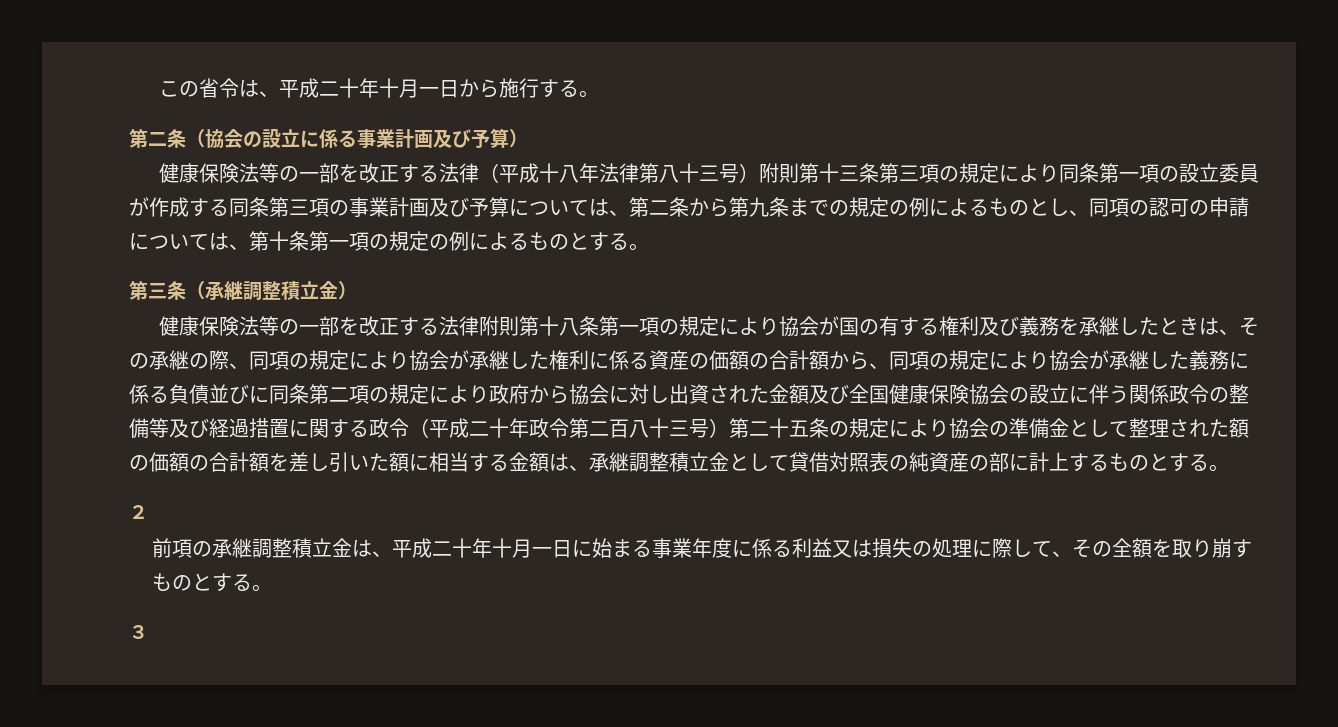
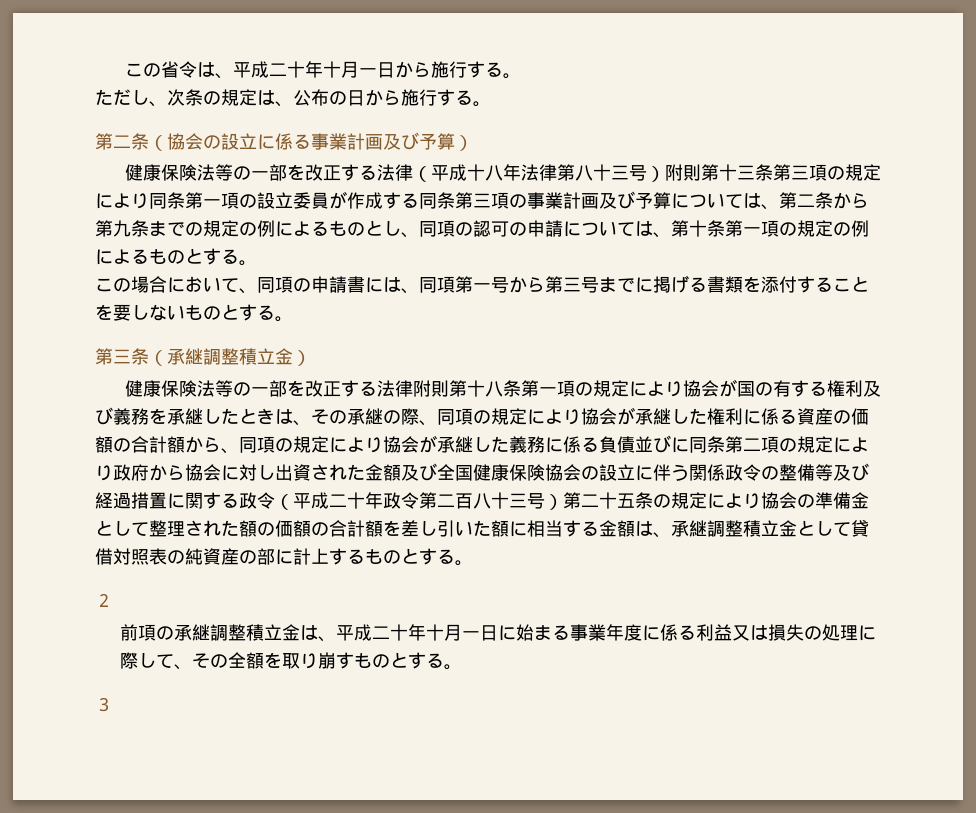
+ ただし、次条の規定は、公布の日から施行する。
+ この場合において、同項の申請書には、同項第一号から第三号までに掲げる書類を添付することを要しないものとする。

